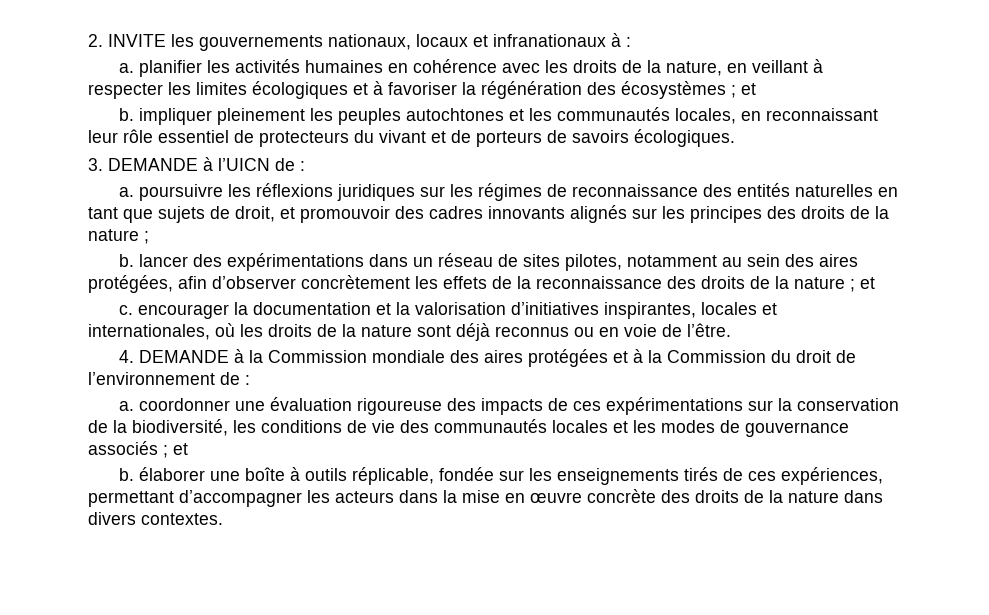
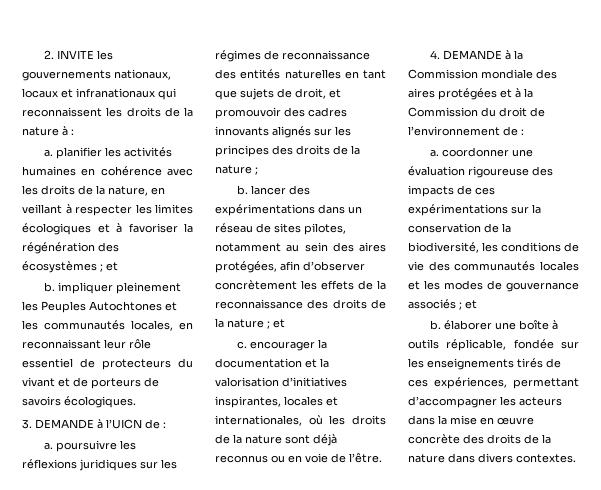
- 2. INVITE les gouvernements nationaux, locaux et infranationaux à :
+ 2. INVITE les gouvernements nationaux, locaux et infranationaux qui reconnaissent les droits de la nature à :
- b. impliquer pleinement les peuples autochtones et les communautés locales, en reconnaissant leur rôle essentiel de protecteurs du vivant et de porteurs de savoirs écologiques.
+ b. impliquer pleinement les Peuples Autochtones et les communautés locales, en reconnaissant leur rôle essentiel de protecteurs du vivant et de porteurs de savoirs écologiques.

